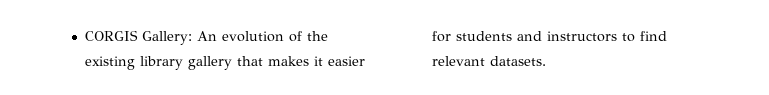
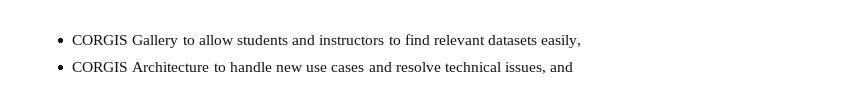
- CORGIS Gallery: An evolution of the existing library gallery that makes it easier for students and instructors to find relevant datasets.
+ CORGIS Gallery to allow students and instructors to find relevant datasets easily,
+ CORGIS Architecture to handle new use cases and resolve technical issues, and

